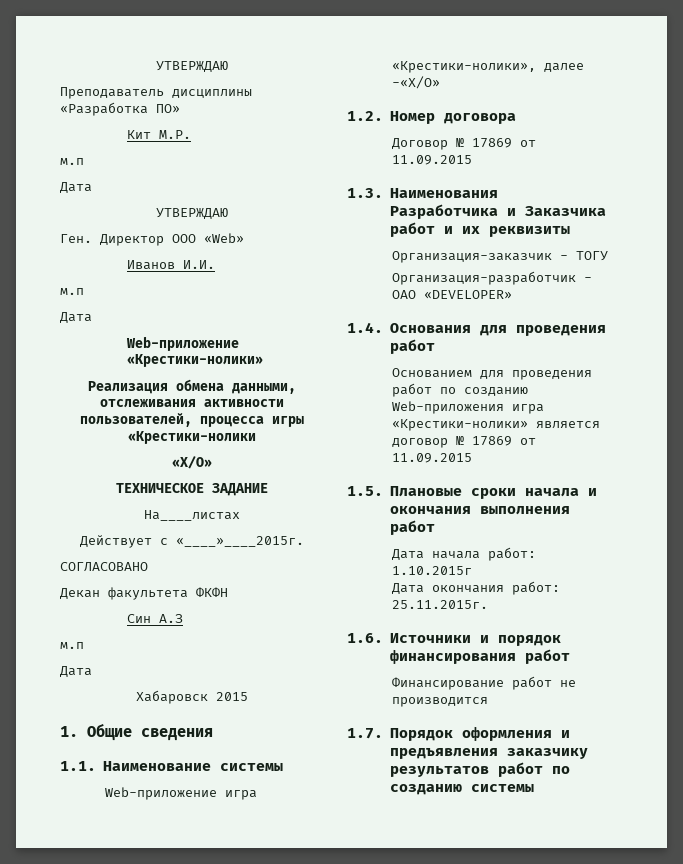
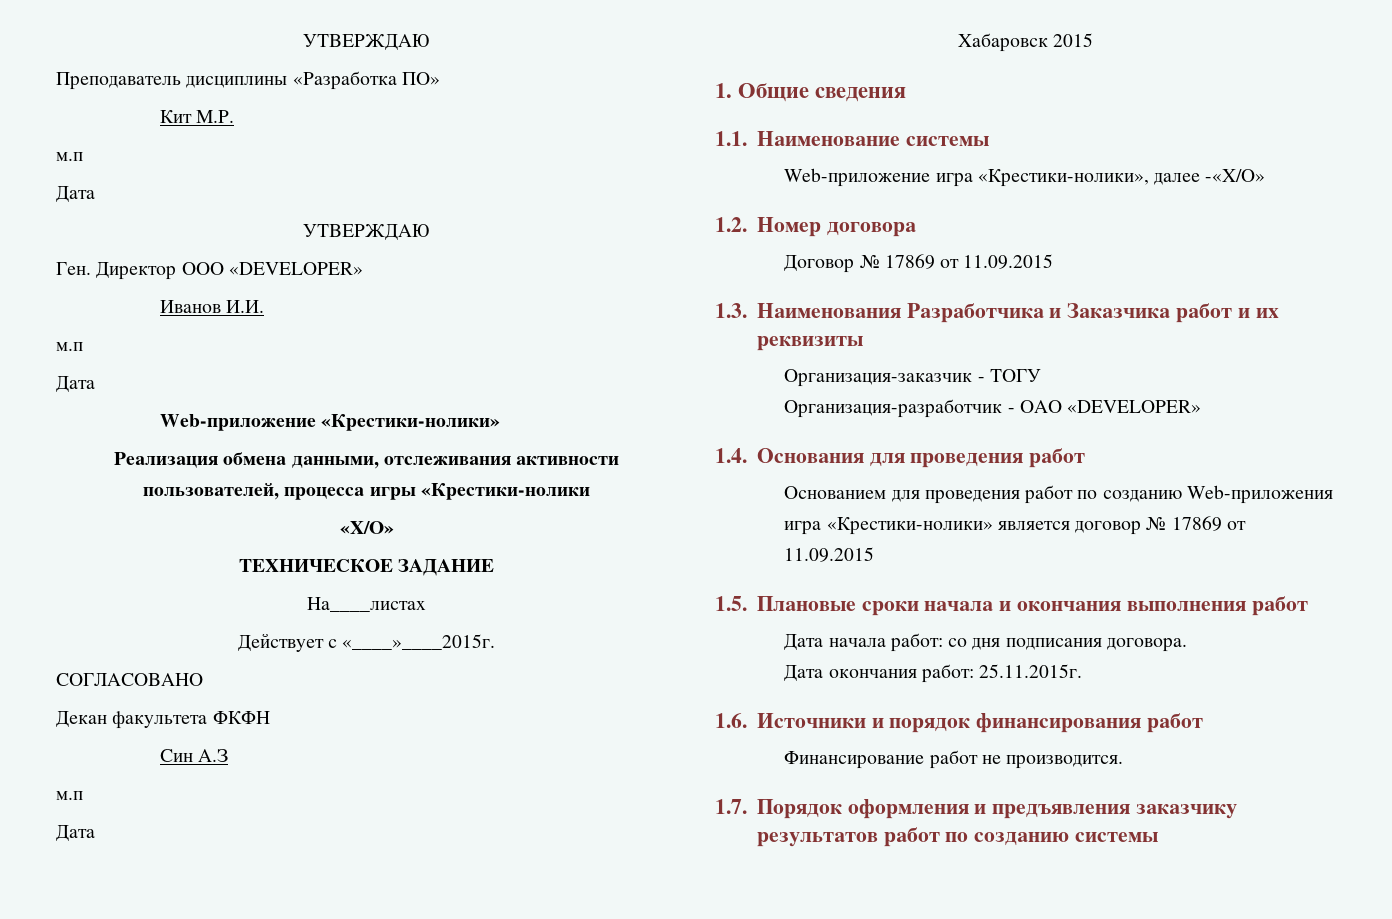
- Ген. Директор ООО «Web»
+ Ген. Директор ООО «DEVELOPER»
- Дата начала работ: 1.10.2015г
+ Дата начала работ: со дня подписания договора.
- Финансирование работ не производится
+ Финансирование работ не производится.

